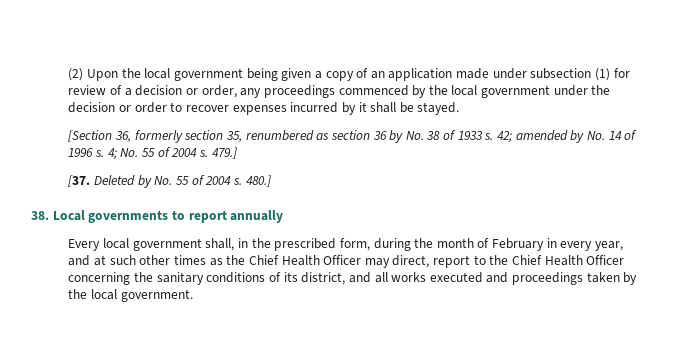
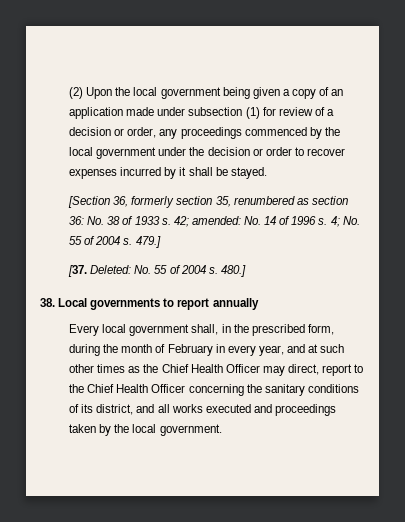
- [Section 36, formerly section 35, renumbered as section 36 by No. 38 of 1933 s.
+ [Section 36, formerly section 35, renumbered as section 36: No. 38 of 1933 s.
- 42; amended by No. 14 of 1996 s.
+ 42; amended: No. 14 of 1996 s.
- [37. Deleted by No. 55 of 2004 s.
+ [37. Deleted: No. 55 of 2004 s.

